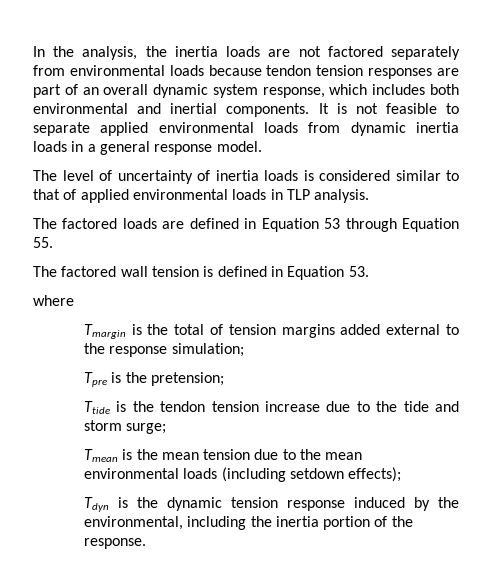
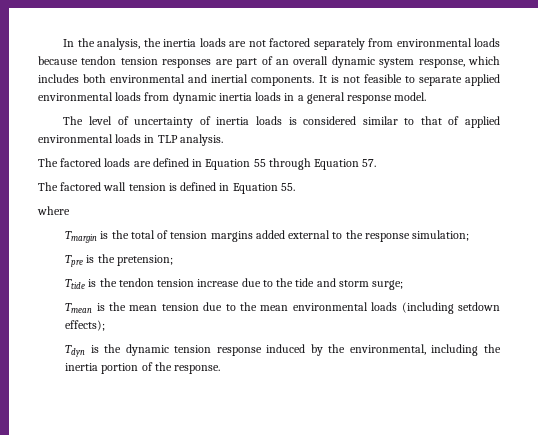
- The factored loads are defined in Equation 53 through Equation 55.
+ The factored loads are defined in Equation 55 through Equation 57.
- The factored wall tension is defined in Equation 53.
+ The factored wall tension is defined in Equation 55.

